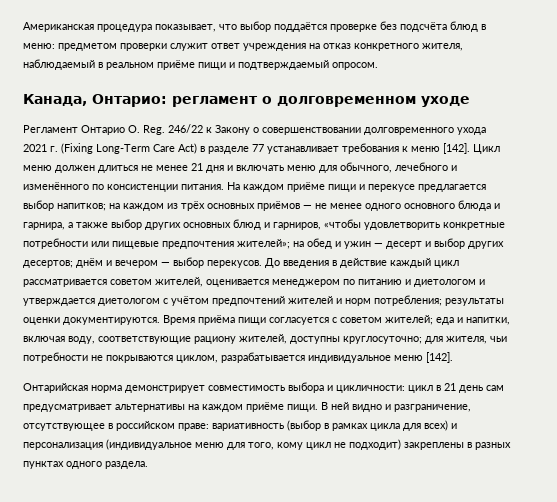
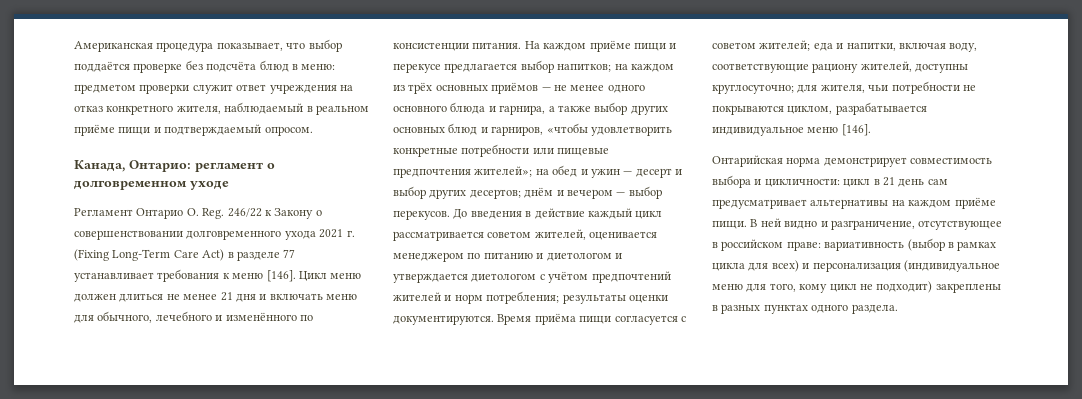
- Регламент Онтарио O. Reg. 246/22 к Закону о совершенствовании долговременного ухода 2021 г. (Fixing Long-Term Care Act) в разделе 77 устанавливает требования к меню [142].
+ Регламент Онтарио O. Reg. 246/22 к Закону о совершенствовании долговременного ухода 2021 г. (Fixing Long-Term Care Act) в разделе 77 устанавливает требования к меню [146].
- Время приёма пищи согласуется с советом жителей; еда и напитки, включая воду, соответствующие рациону жителей, доступны круглосуточно; для жителя, чьи потребности не покрываются циклом, разрабатывается индивидуальное меню [142].
+ Время приёма пищи согласуется с советом жителей; еда и напитки, включая воду, соответствующие рациону жителей, доступны круглосуточно; для жителя, чьи потребности не покрываются циклом, разрабатывается индивидуальное меню [146].

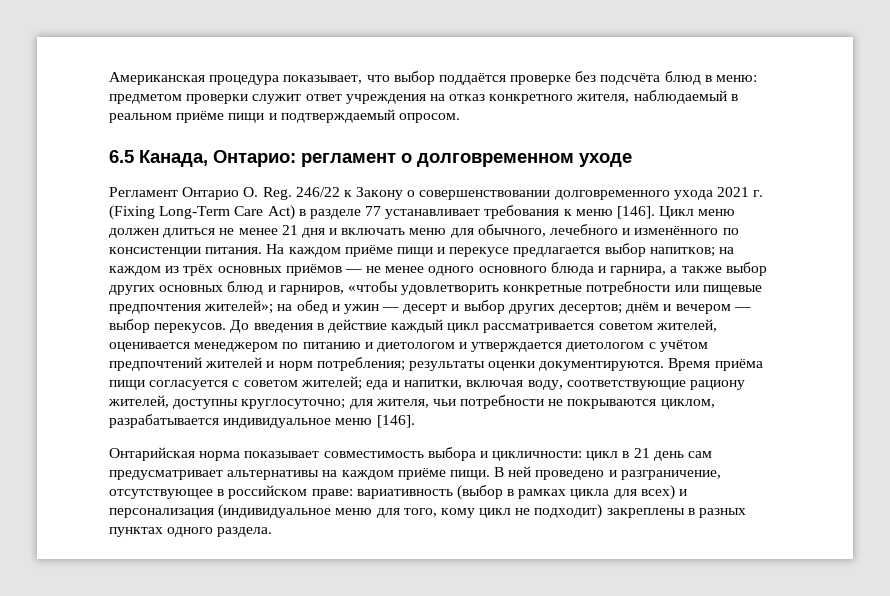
- Канада, Онтарио: регламент о долговременном уходе
+ 6.5 Канада, Онтарио: регламент о долговременном уходе
- Онтарийская норма демонстрирует совместимость выбора и цикличности: цикл в 21 день сам предусматривает альтернативы на каждом приёме пищи.
+ Онтарийская норма показывает совместимость выбора и цикличности: цикл в 21 день сам предусматривает альтернативы на каждом приёме пищи.
- В ней видно и разграничение, отсутствующее в российском праве: вариативность (выбор в рамках цикла для всех) и персонализация (индивидуальное меню для того, кому цикл не подходит) закреплены в разных пунктах одного раздела.
+ В ней проведено и разграничение, отсутствующее в российском праве: вариативность (выбор в рамках цикла для всех) и персонализация (индивидуальное меню для того, кому цикл не подходит) закреплены в разных пунктах одного раздела.

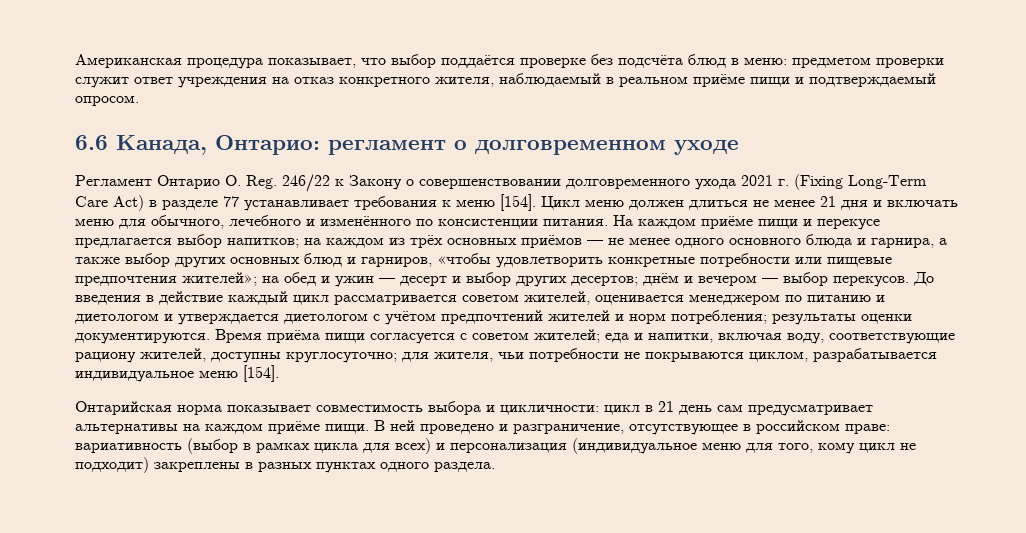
- 6.5 Канада, Онтарио: регламент о долговременном уходе
+ 6.6 Канада, Онтарио: регламент о долговременном уходе
- Регламент Онтарио O. Reg. 246/22 к Закону о совершенствовании долговременного ухода 2021 г. (Fixing Long-Term Care Act) в разделе 77 устанавливает требования к меню [146].
+ Регламент Онтарио O. Reg. 246/22 к Закону о совершенствовании долговременного ухода 2021 г. (Fixing Long-Term Care Act) в разделе 77 устанавливает требования к меню [154].
- Время приёма пищи согласуется с советом жителей; еда и напитки, включая воду, соответствующие рациону жителей, доступны круглосуточно; для жителя, чьи потребности не покрываются циклом, разрабатывается индивидуальное меню [146].
+ Время приёма пищи согласуется с советом жителей; еда и напитки, включая воду, соответствующие рациону жителей, доступны круглосуточно; для жителя, чьи потребности не покрываются циклом, разрабатывается индивидуальное меню [154].

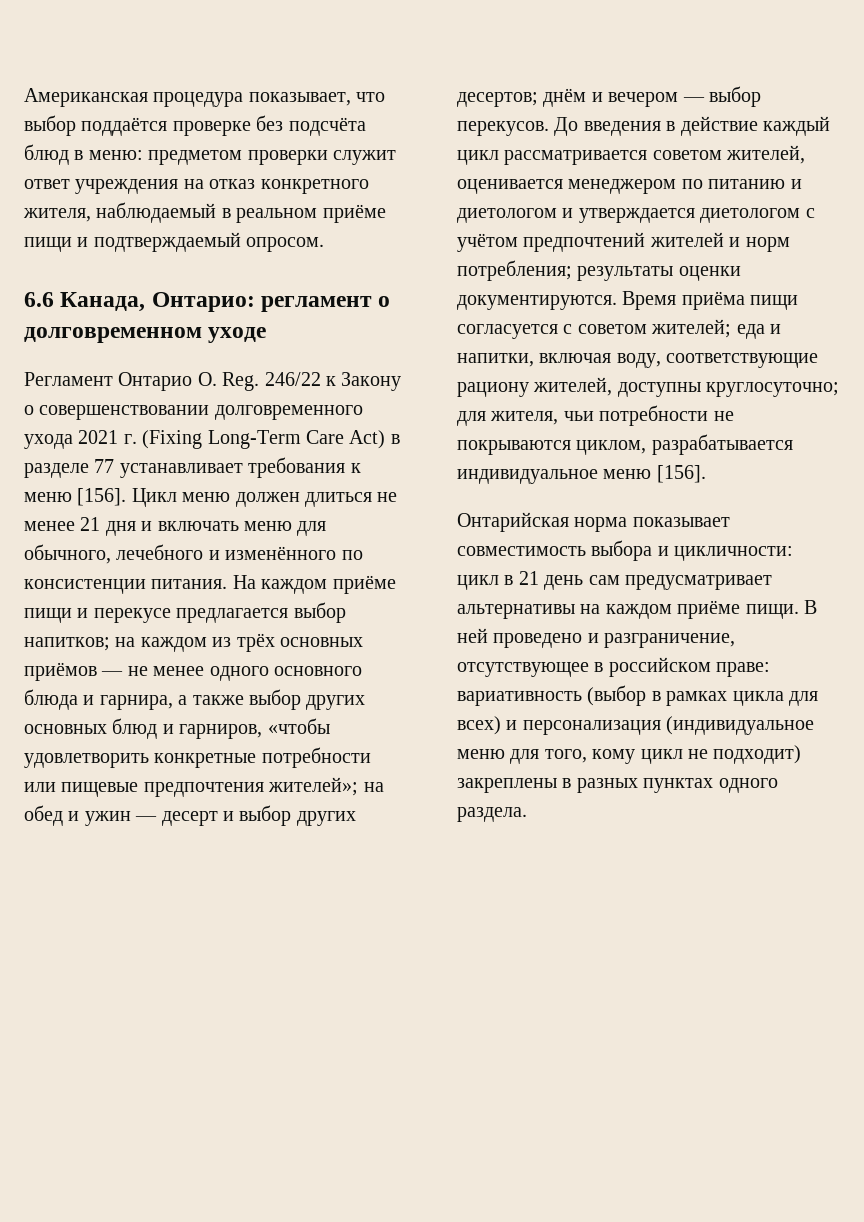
- Регламент Онтарио O. Reg. 246/22 к Закону о совершенствовании долговременного ухода 2021 г. (Fixing Long-Term Care Act) в разделе 77 устанавливает требования к меню [154].
+ Регламент Онтарио O. Reg. 246/22 к Закону о совершенствовании долговременного ухода 2021 г. (Fixing Long-Term Care Act) в разделе 77 устанавливает требования к меню [156].
- Время приёма пищи согласуется с советом жителей; еда и напитки, включая воду, соответствующие рациону жителей, доступны круглосуточно; для жителя, чьи потребности не покрываются циклом, разрабатывается индивидуальное меню [154].
+ Время приёма пищи согласуется с советом жителей; еда и напитки, включая воду, соответствующие рациону жителей, доступны круглосуточно; для жителя, чьи потребности не покрываются циклом, разрабатывается индивидуальное меню [156].

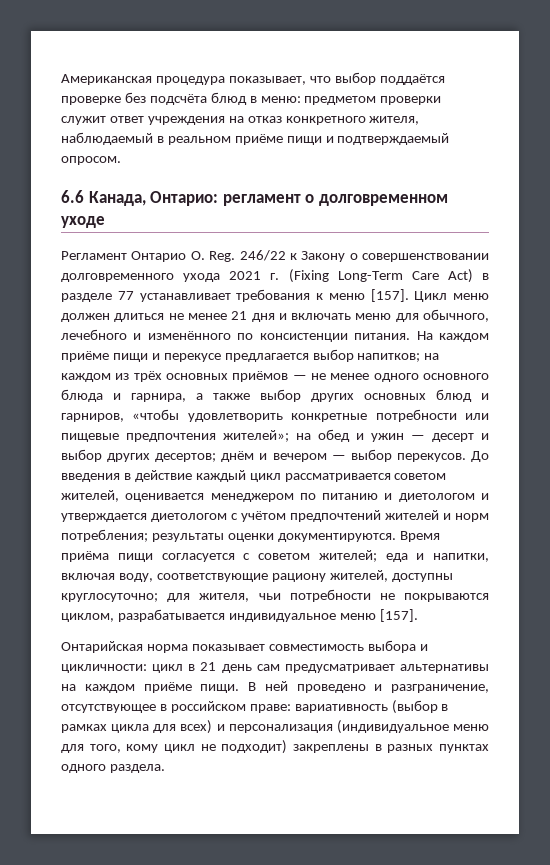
- Регламент Онтарио O. Reg. 246/22 к Закону о совершенствовании долговременного ухода 2021 г. (Fixing Long-Term Care Act) в разделе 77 устанавливает требования к меню [156].
+ Регламент Онтарио O. Reg. 246/22 к Закону о совершенствовании долговременного ухода 2021 г. (Fixing Long-Term Care Act) в разделе 77 устанавливает требования к меню [157].
- Время приёма пищи согласуется с советом жителей; еда и напитки, включая воду, соответствующие рациону жителей, доступны круглосуточно; для жителя, чьи потребности не покрываются циклом, разрабатывается индивидуальное меню [156].
+ Время приёма пищи согласуется с советом жителей; еда и напитки, включая воду, соответствующие рациону жителей, доступны круглосуточно; для жителя, чьи потребности не покрываются циклом, разрабатывается индивидуальное меню [157].

